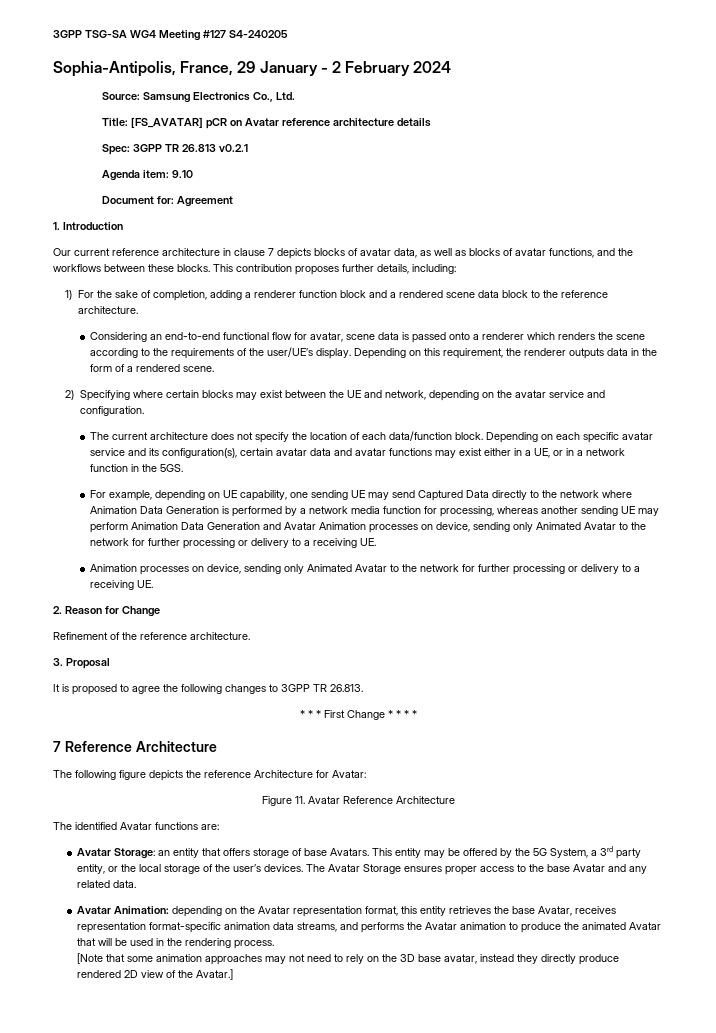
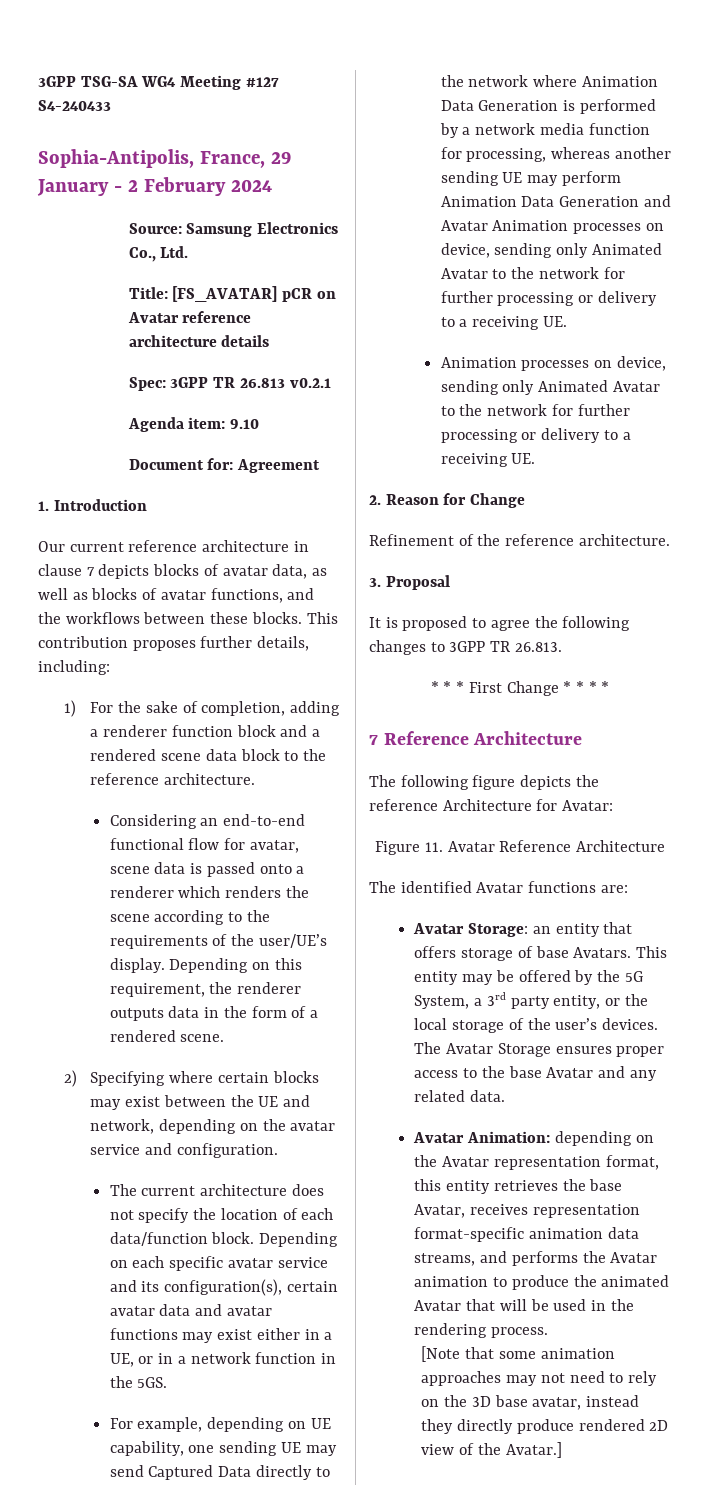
- 3GPP TSG-SA WG4 Meeting #127 S4-240205
+ 3GPP TSG-SA WG4 Meeting #127 S4-240433

